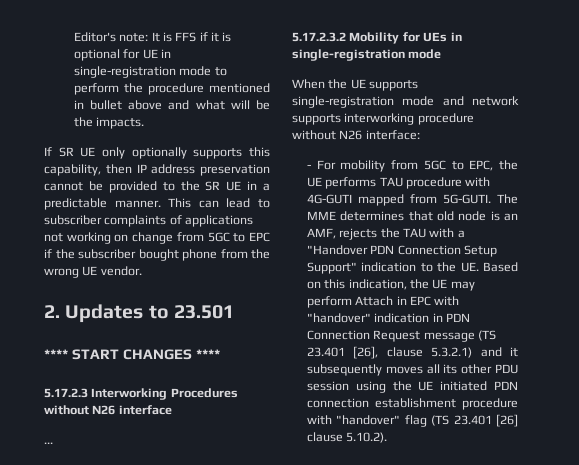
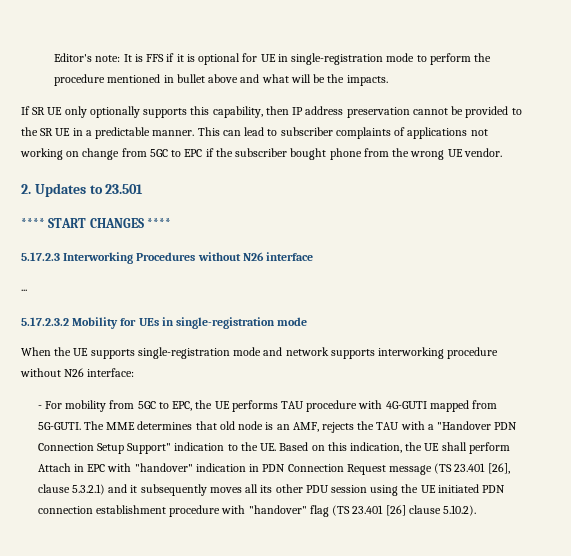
- The MME determines that old node is an AMF, rejects the TAU with a "Handover PDN Connection Setup Support" indication to the UE. Based on this indication, the UE may perform Attach in EPC with "handover" indication in PDN Connection Request message (TS 23.401 [26], clause 5.3.2.1) and it subsequently moves all its other PDU session using the UE initiated PDN connection establishment procedure with "handover" flag (TS 23.401 [26] clause 5.10.2).
+ The MME determines that old node is an AMF, rejects the TAU with a "Handover PDN Connection Setup Support" indication to the UE. Based on this indication, the UE shall perform Attach in EPC with "handover" indication in PDN Connection Request message (TS 23.401 [26], clause 5.3.2.1) and it subsequently moves all its other PDU session using the UE initiated PDN connection establishment procedure with "handover" flag (TS 23.401 [26] clause 5.10.2).

